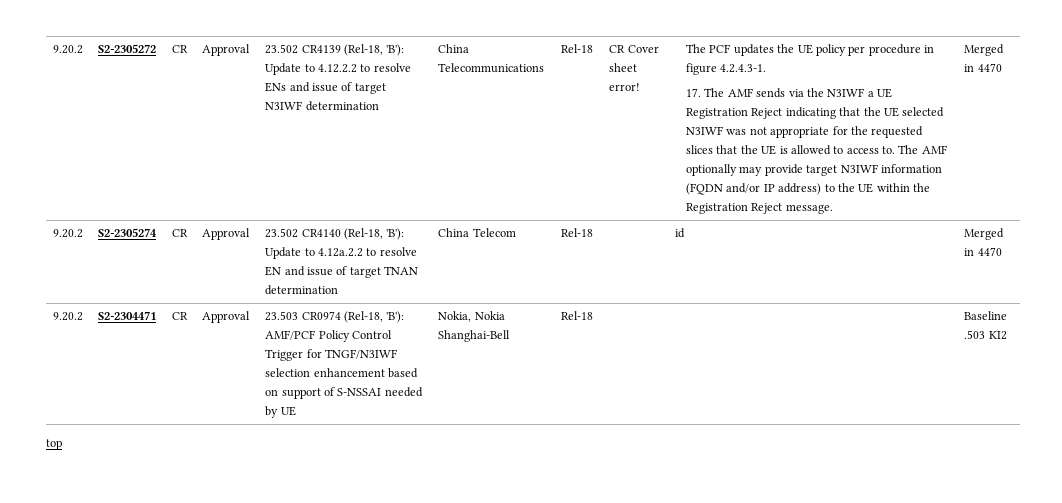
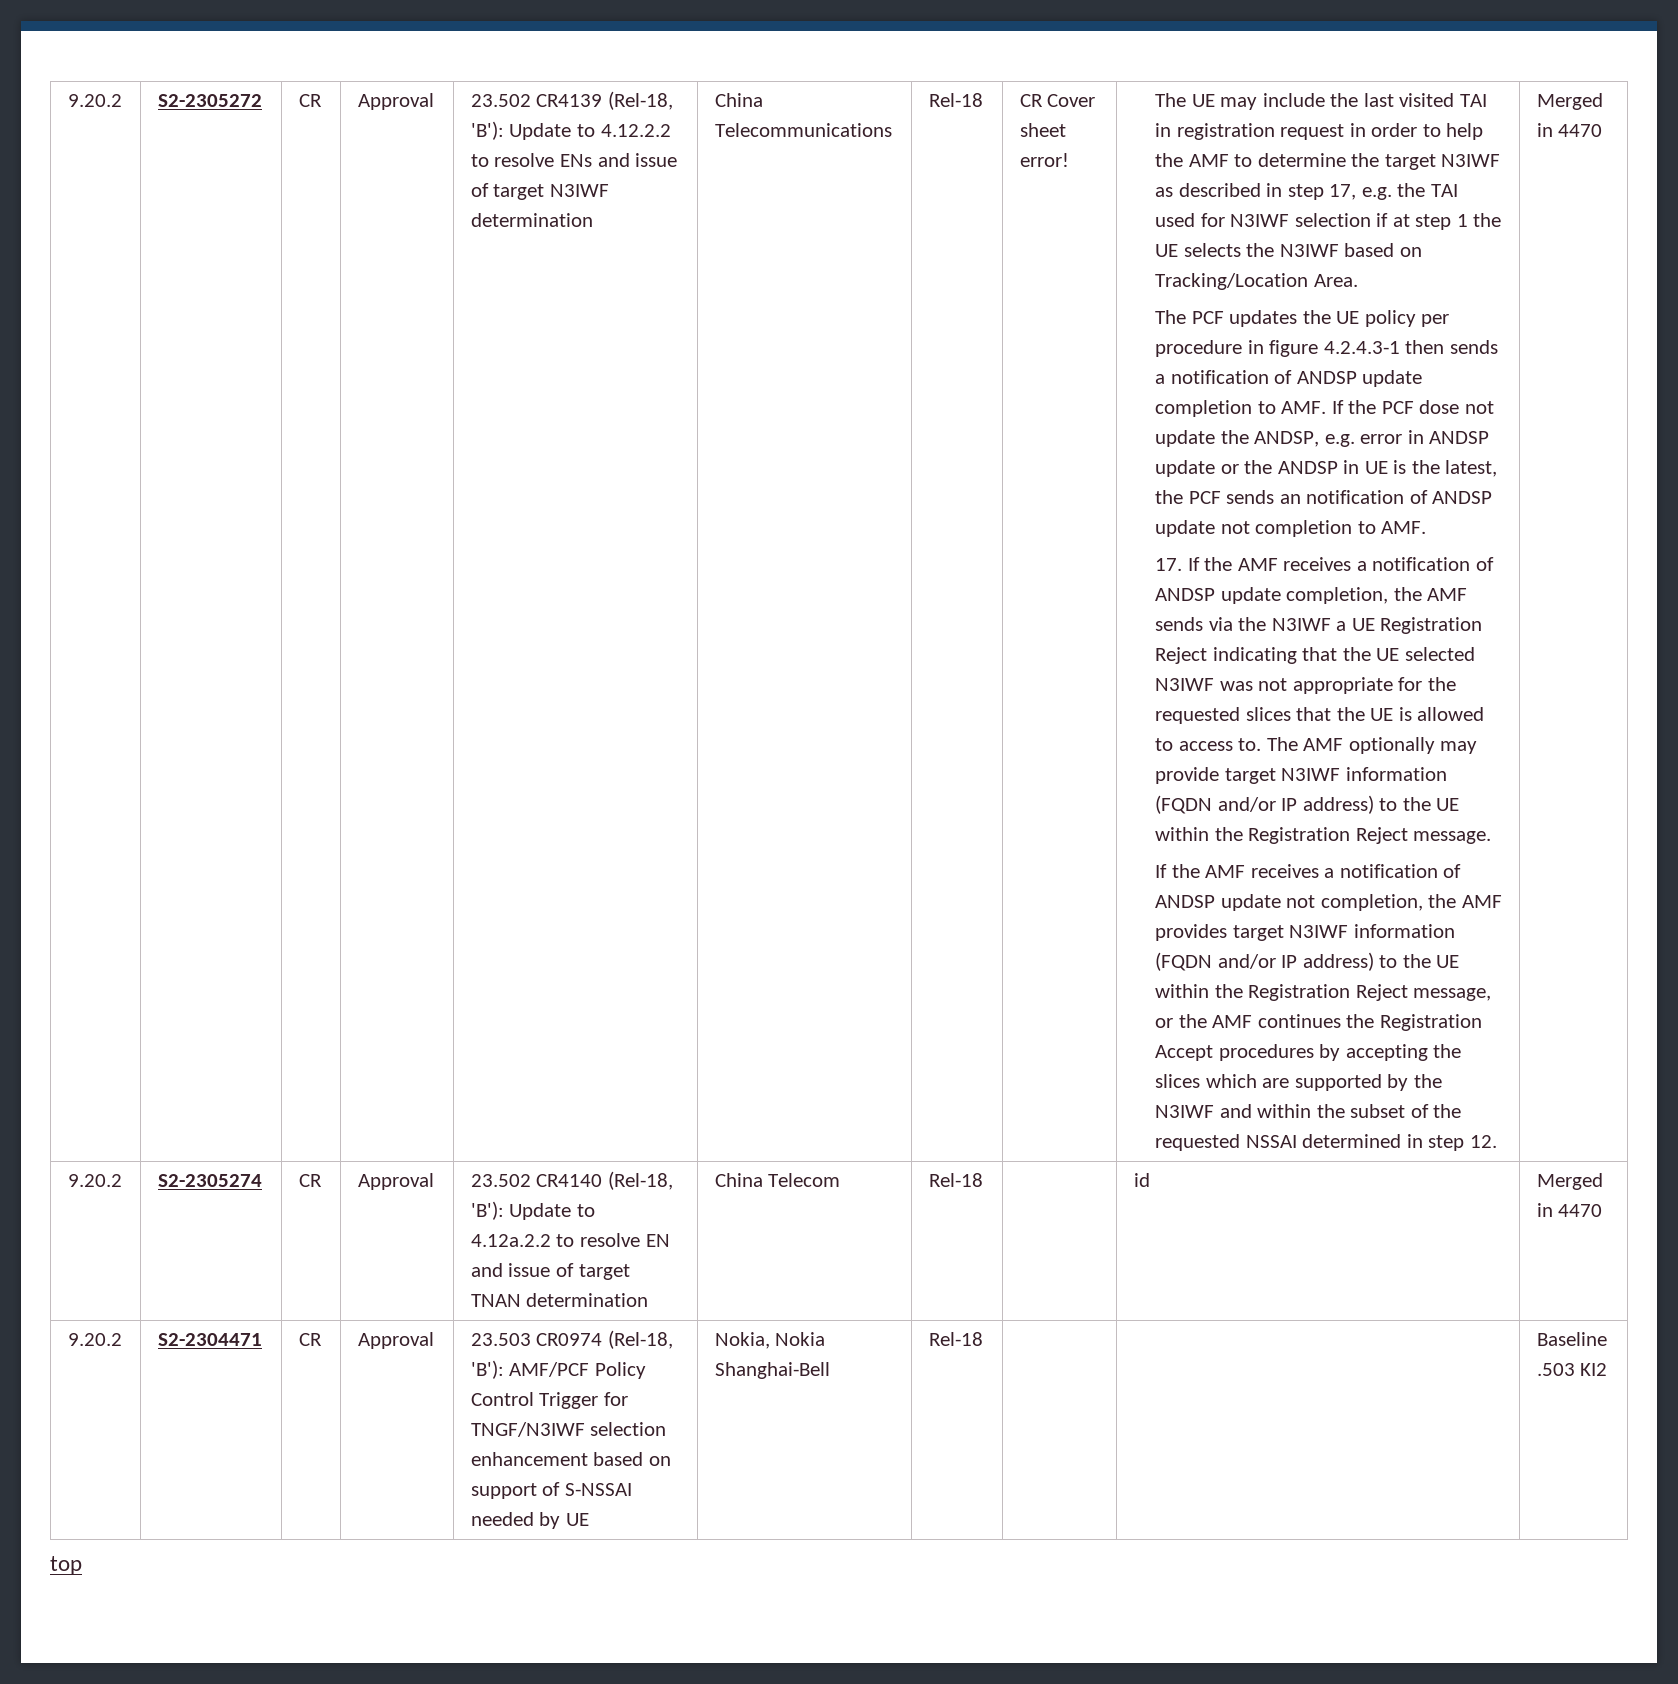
- The PCF updates the UE policy per procedure in figure 4.2.4.3-1.
- 17. The AMF sends via the N3IWF a UE Registration Reject indicating that the UE selected N3IWF was not appropriate for the requested slices that the UE is allowed to access to.
+ The UE may include the last visited TAI in registration request in order to help the AMF to determine the target N3IWF as described in step 17, e.g. the TAI used for N3IWF selection if at step 1 the UE selects the N3IWF based on Tracking/Location Area.
+ The PCF updates the UE policy per procedure in figure 4.2.4.3-1 then sends a notification of ANDSP update completion to AMF. If the PCF dose not update the ANDSP, e.g. error in ANDSP update or the ANDSP in UE is the latest, the PCF sends an notification of ANDSP update not completion to AMF.
+ 17. If the AMF receives a notification of ANDSP update completion, the AMF sends via the N3IWF a UE Registration Reject indicating that the UE selected N3IWF was not appropriate for the requested slices that the UE is allowed to access to.
+ If the AMF receives a notification of ANDSP update not completion, the AMF provides target N3IWF information (FQDN and/or IP address) to the UE within the Registration Reject message, or the AMF continues the Registration Accept procedures by accepting the slices which are supported by the N3IWF and within the subset of the requested NSSAI determined in step 12.

